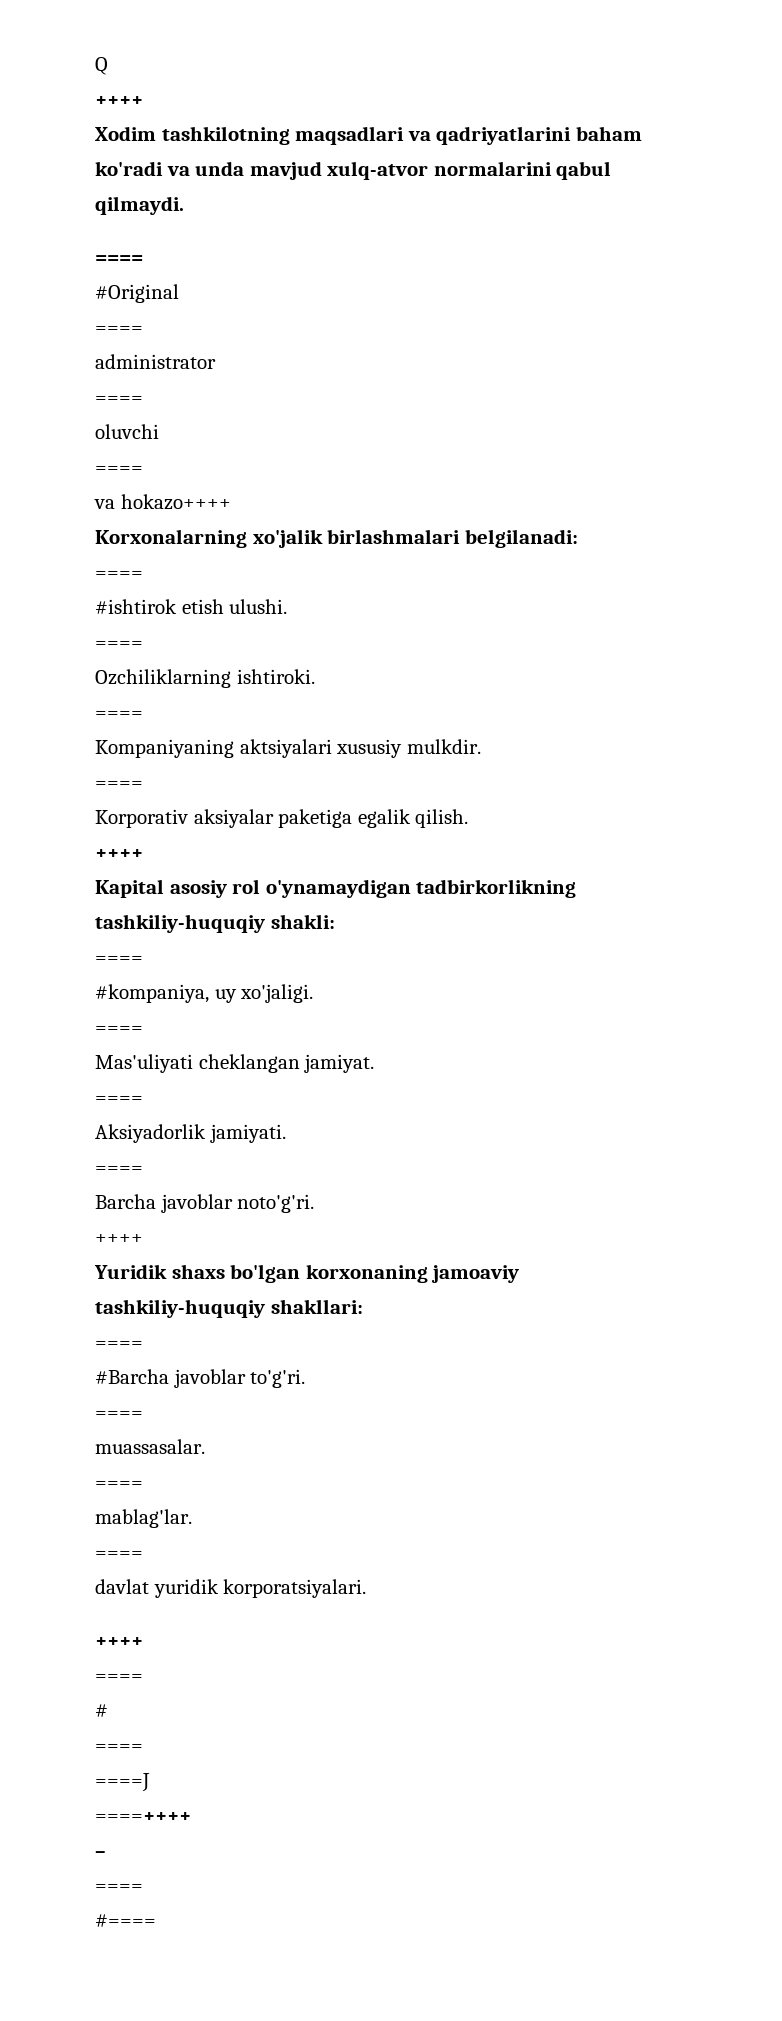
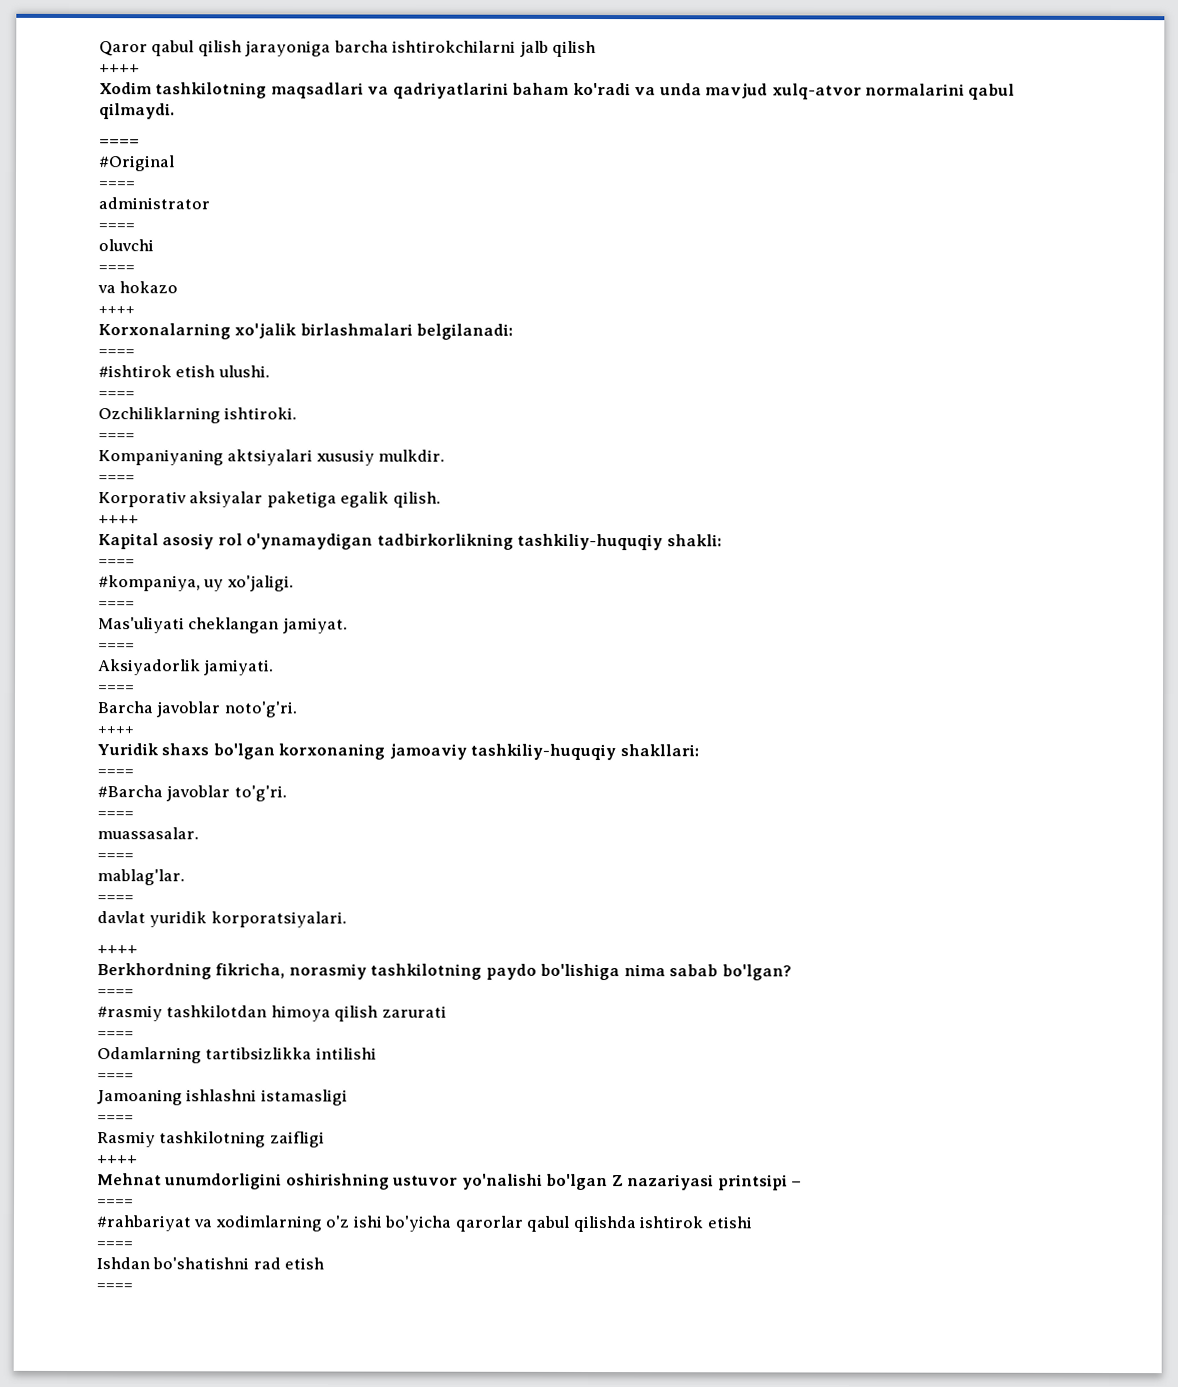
- Q
+ Qaror qabul qilish jarayoniga barcha ishtirokchilarni jalb qilish
- va hokazo++++
+ va hokazo
+ ++++
  davlat yuridik korporatsiyalari.
  ++++
+ Berkhordning fikricha, norasmiy tashkilotning paydo bo'lishiga nima sabab bo'lgan?
  ====
- #
+ #rasmiy tashkilotdan himoya qilish zarurati
  ====
- ====J
- ====++++
- –
+ Odamlarning tartibsizlikka intilishi
  ====
- #====
+ Jamoaning ishlashni istamasligi
+ ====
+ Rasmiy tashkilotning zaifligi
+ ++++
+ Mehnat unumdorligini oshirishning ustuvor yo'nalishi bo'lgan Z nazariyasi printsipi –
+ ====
+ #rahbariyat va xodimlarning o'z ishi bo'yicha qarorlar qabul qilishda ishtirok etishi
+ ====
+ Ishdan bo'shatishni rad etish
+ ====

